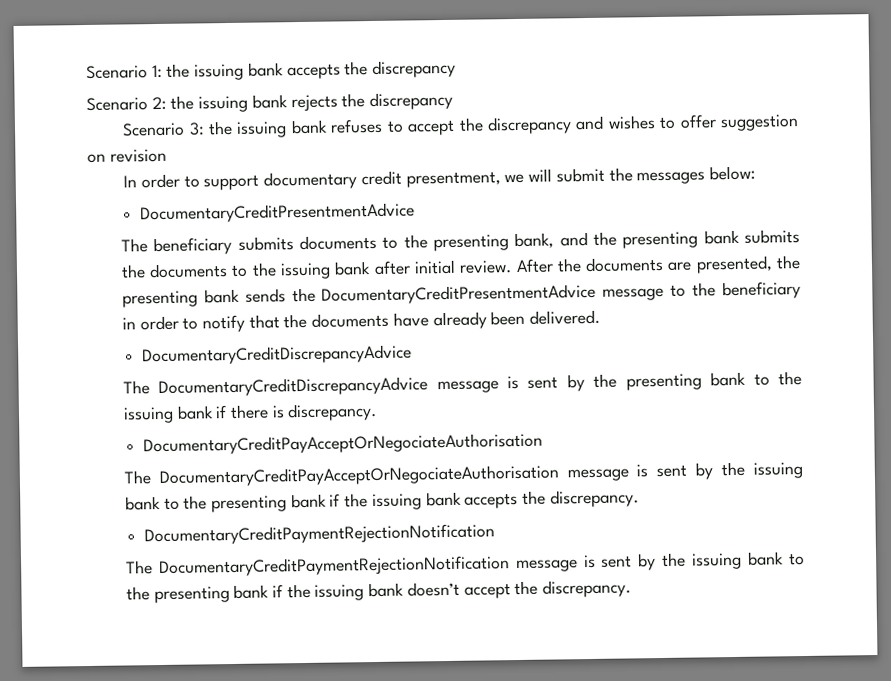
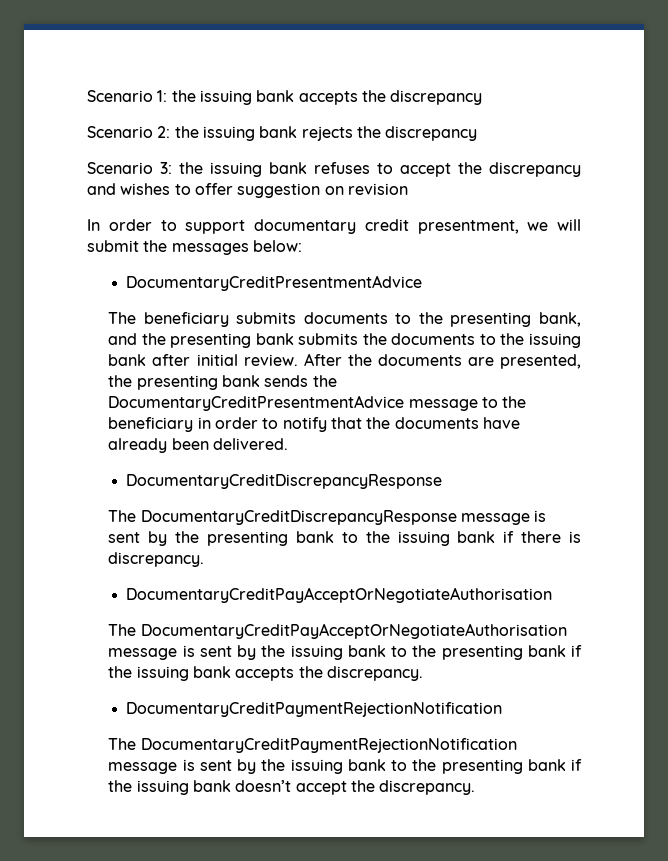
  After the documents are presented, the presenting bank sends the DocumentaryCreditPresentmentAdvice message to the beneficiary in order to notify that the documents have already been delivered.
- DocumentaryCreditDiscrepancyAdvice
- The DocumentaryCreditDiscrepancyAdvice message is sent by the presenting bank to the issuing bank if there is discrepancy.
- DocumentaryCreditPayAcceptOrNegociateAuthorisation
- The DocumentaryCreditPayAcceptOrNegociateAuthorisation message is sent by the issuing bank to the presenting bank if the issuing bank accepts the discrepancy.
+ DocumentaryCreditDiscrepancyResponse
+ The DocumentaryCreditDiscrepancyResponse message is sent by the presenting bank to the issuing bank if there is discrepancy.
+ DocumentaryCreditPayAcceptOrNegotiateAuthorisation
+ The DocumentaryCreditPayAcceptOrNegotiateAuthorisation message is sent by the issuing bank to the presenting bank if the issuing bank accepts the discrepancy.

